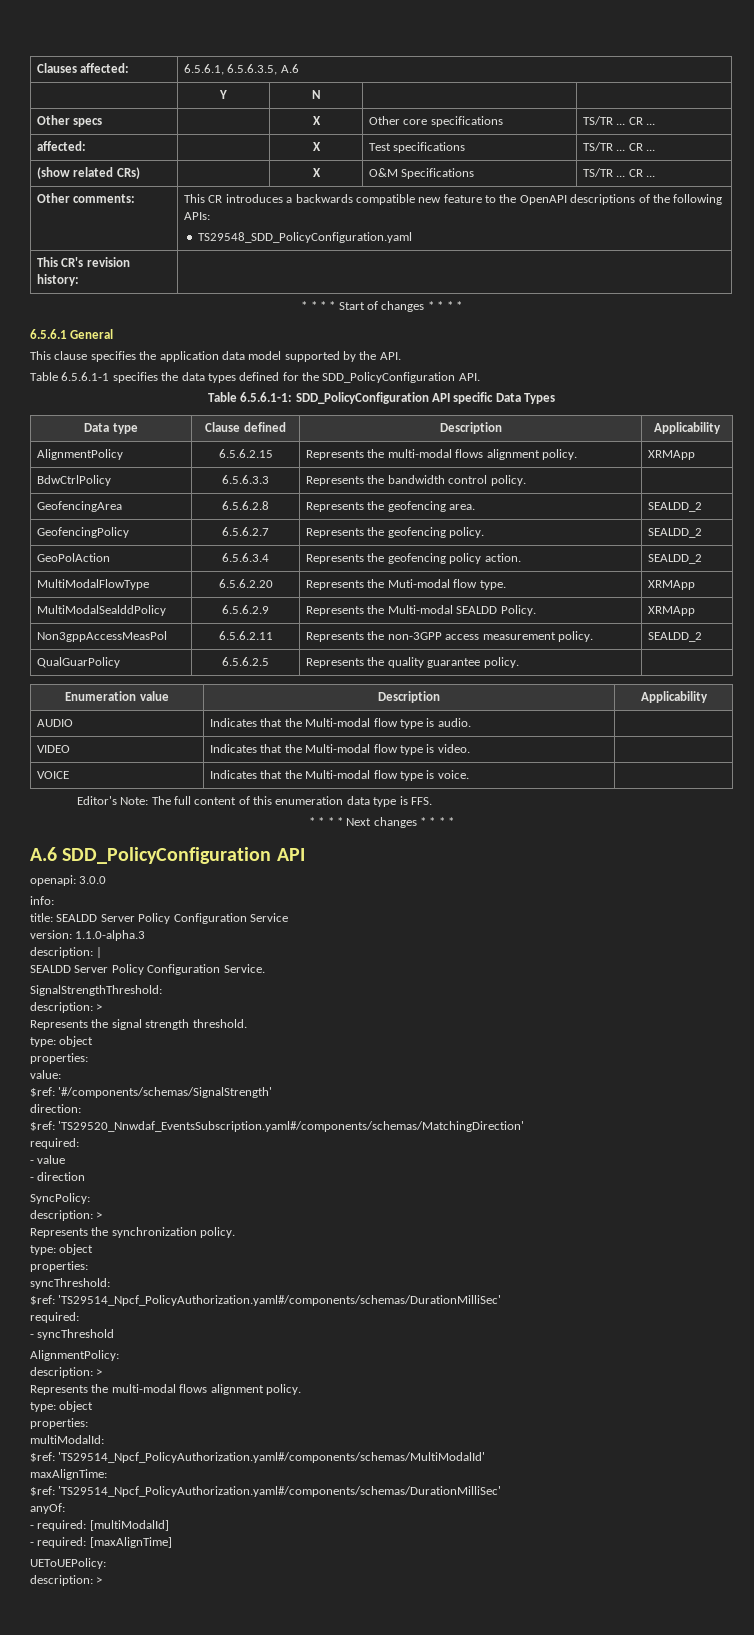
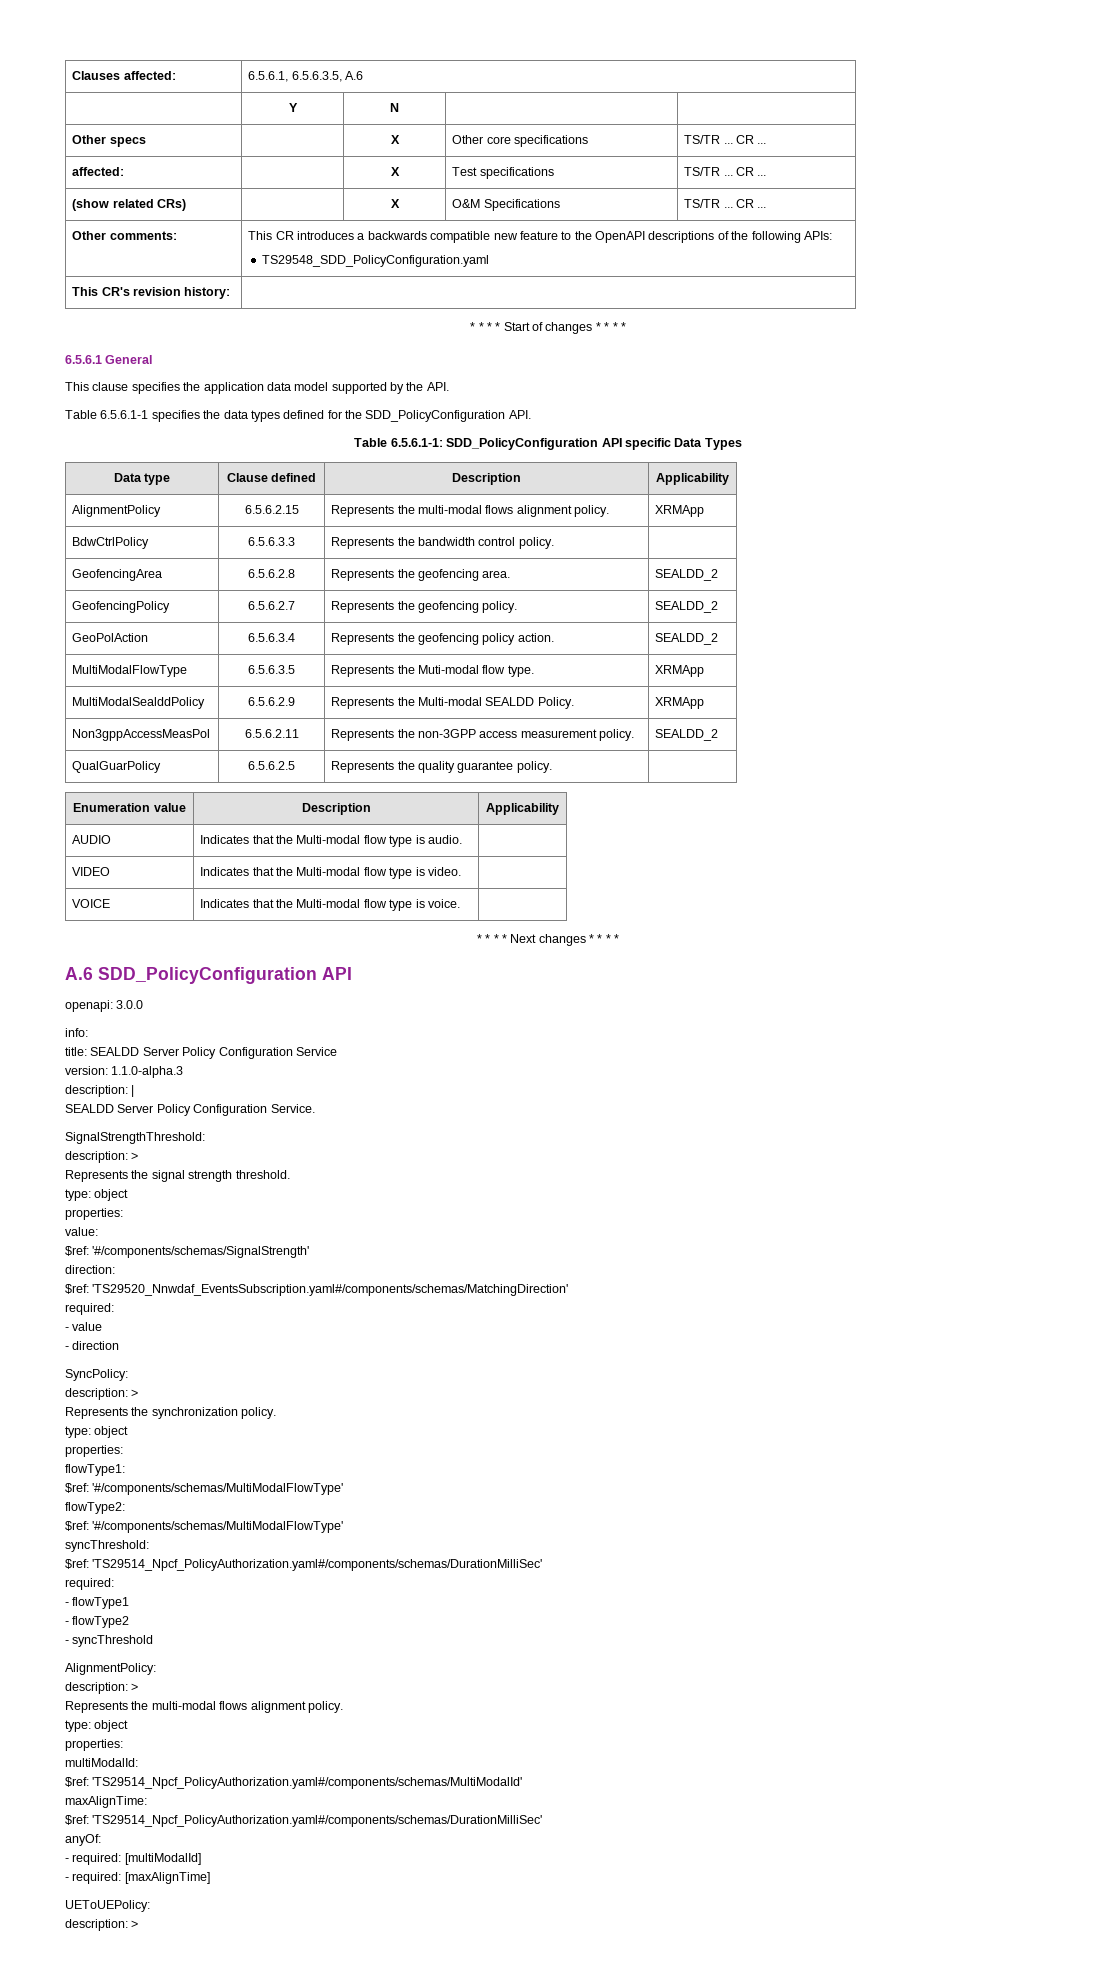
- MultiModalFlowType | 6.5.6.2.20 | Represents the Muti-modal flow type. | XRMApp
+ MultiModalFlowType | 6.5.6.3.5 | Represents the Muti-modal flow type. | XRMApp
- Editor's Note: The full content of this enumeration data type is FFS.
+ flowType1:
+ $ref: '#/components/schemas/MultiModalFlowType'
+ flowType2:
+ $ref: '#/components/schemas/MultiModalFlowType'
+ - flowType1
+ - flowType2

